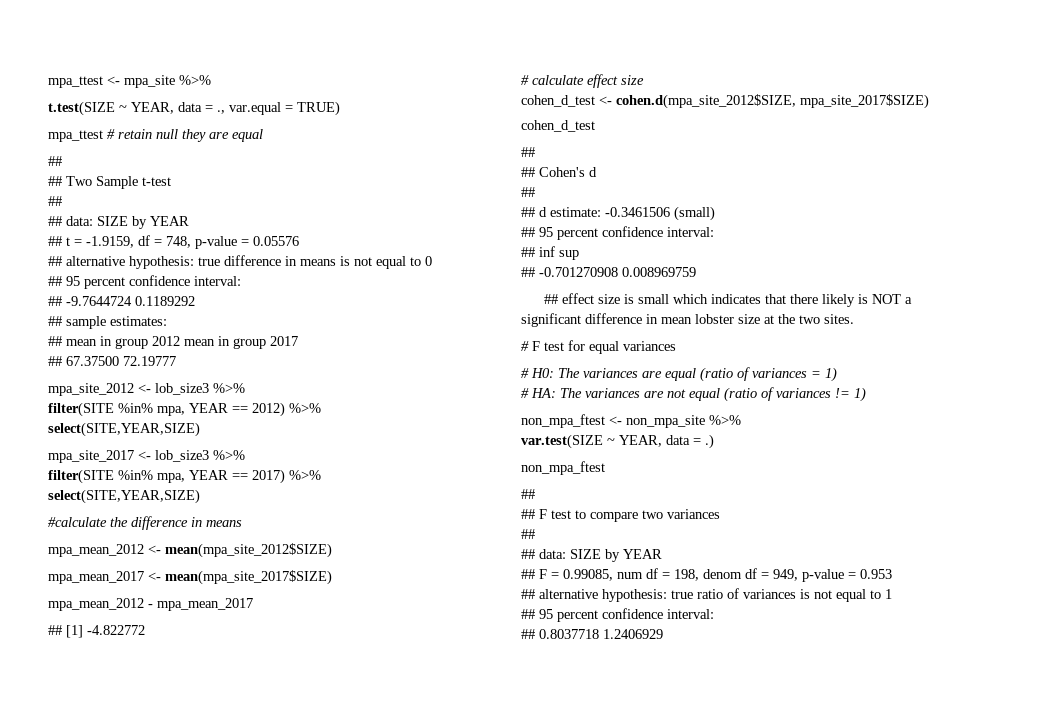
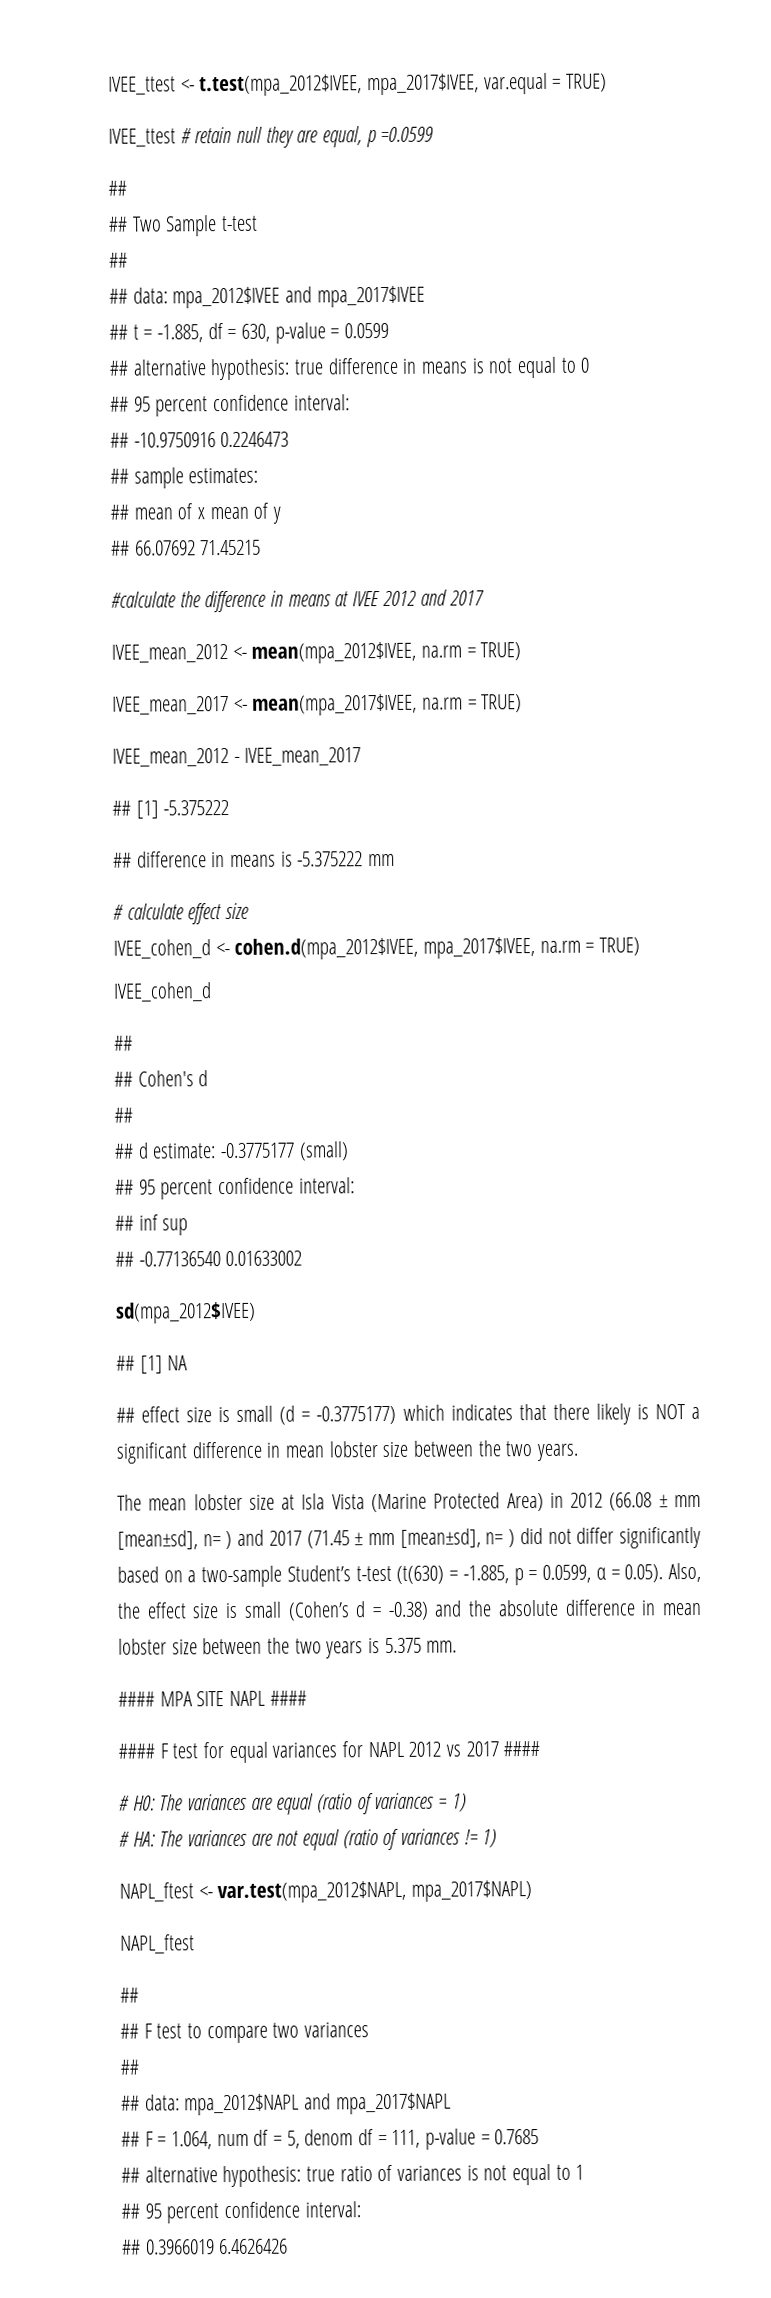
- mpa_ttest <- mpa_site %>%
- t.test(SIZE ~ YEAR, data = ., var.equal = TRUE)
+ IVEE_ttest <- t.test(mpa_2012$IVEE, mpa_2017$IVEE, var.equal = TRUE)
- mpa_ttest # retain null they are equal
+ IVEE_ttest # retain null they are equal, p =0.0599
  ## Two Sample t-test
  ##
- ## data: SIZE by YEAR
+ ## data: mpa_2012$IVEE and mpa_2017$IVEE
- ## t = -1.9159, df = 748, p-value = 0.05576
+ ## t = -1.885, df = 630, p-value = 0.0599
- ## -9.7644724 0.1189292
+ ## -10.9750916 0.2246473
- ## mean in group 2012 mean in group 2017
- ## 67.37500 72.19777
- mpa_site_2012 <- lob_size3 %>%
- filter(SITE %in% mpa, YEAR == 2012) %>%
- select(SITE,YEAR,SIZE)
- mpa_site_2017 <- lob_size3 %>%
- filter(SITE %in% mpa, YEAR == 2017) %>%
- select(SITE,YEAR,SIZE)
+ ## mean of x mean of y
+ ## 66.07692 71.45215
- #calculate the difference in means
- mpa_mean_2012 <- mean(mpa_site_2012$SIZE)
- mpa_mean_2017 <- mean(mpa_site_2017$SIZE)
- mpa_mean_2012 - mpa_mean_2017
- ## [1] -4.822772
+ #calculate the difference in means at IVEE 2012 and 2017
+ IVEE_mean_2012 <- mean(mpa_2012$IVEE, na.rm = TRUE)
+ IVEE_mean_2017 <- mean(mpa_2017$IVEE, na.rm = TRUE)
+ IVEE_mean_2012 - IVEE_mean_2017
+ ## [1] -5.375222
+ ## difference in means is -5.375222 mm
  # calculate effect size
- cohen_d_test <- cohen.d(mpa_site_2012$SIZE, mpa_site_2017$SIZE)
- cohen_d_test
+ IVEE_cohen_d <- cohen.d(mpa_2012$IVEE, mpa_2017$IVEE, na.rm = TRUE)
+ IVEE_cohen_d
- ## d estimate: -0.3461506 (small)
+ ## d estimate: -0.3775177 (small)
- ## -0.701270908 0.008969759
+ ## -0.77136540 0.01633002
+ sd(mpa_2012$IVEE)
+ ## [1] NA
- ## effect size is small which indicates that there likely is NOT a significant difference in mean lobster size at the two sites.
- # F test for equal variances
+ ## effect size is small (d = -0.3775177) which indicates that there likely is NOT a significant difference in mean lobster size between the two years.
+ The mean lobster size at Isla Vista (Marine Protected Area) in 2012 (66.08 ± mm [mean±sd], n= ) and 2017 (71.45 ± mm [mean±sd], n= ) did not differ significantly based on a two-sample Student’s t-test (t(630) = -1.885, p = 0.0599, α = 0.05). Also, the effect size is small (Cohen’s d = -0.38) and the absolute difference in mean lobster size between the two years is 5.375 mm.
+ #### MPA SITE NAPL ####
+ #### F test for equal variances for NAPL 2012 vs 2017 ####
- non_mpa_ftest <- non_mpa_site %>%
- var.test(SIZE ~ YEAR, data = .)
- non_mpa_ftest
+ NAPL_ftest <- var.test(mpa_2012$NAPL, mpa_2017$NAPL)
+ NAPL_ftest
  ## F test to compare two variances
  ##
- ## data: SIZE by YEAR
+ ## data: mpa_2012$NAPL and mpa_2017$NAPL
- ## F = 0.99085, num df = 198, denom df = 949, p-value = 0.953
+ ## F = 1.064, num df = 5, denom df = 111, p-value = 0.7685
- ## 0.8037718 1.2406929
+ ## 0.3966019 6.4626426

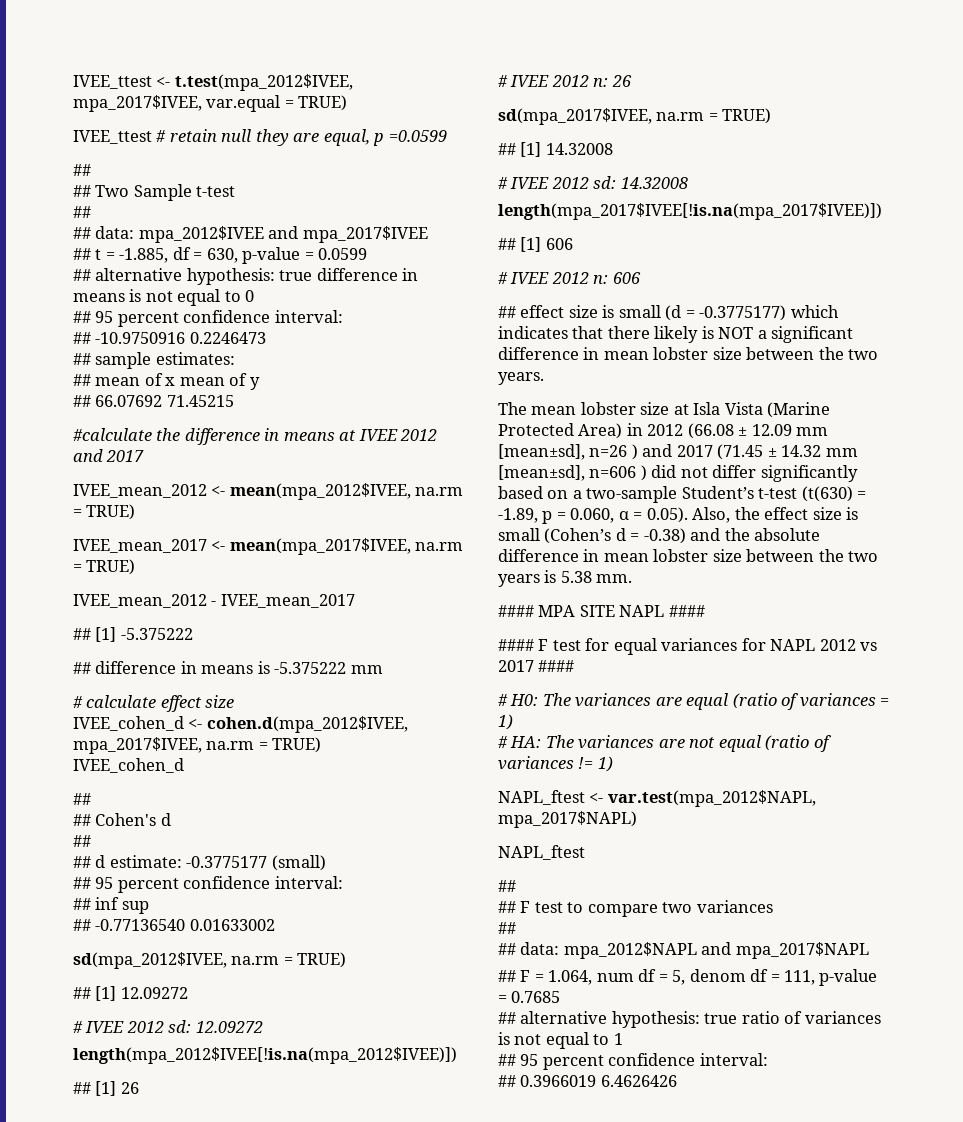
- sd(mpa_2012$IVEE)
- ## [1] NA
+ sd(mpa_2012$IVEE, na.rm = TRUE)
+ ## [1] 12.09272
+ # IVEE 2012 sd: 12.09272
+ length(mpa_2012$IVEE[!is.na(mpa_2012$IVEE)])
+ ## [1] 26
+ # IVEE 2012 n: 26
+ sd(mpa_2017$IVEE, na.rm = TRUE)
+ ## [1] 14.32008
+ # IVEE 2012 sd: 14.32008
+ length(mpa_2017$IVEE[!is.na(mpa_2017$IVEE)])
+ ## [1] 606
+ # IVEE 2012 n: 606
- The mean lobster size at Isla Vista (Marine Protected Area) in 2012 (66.08 ± mm [mean±sd], n= ) and 2017 (71.45 ± mm [mean±sd], n= ) did not differ significantly based on a two-sample Student’s t-test (t(630) = -1.885, p = 0.0599, α = 0.05). Also, the effect size is small (Cohen’s d = -0.38) and the absolute difference in mean lobster size between the two years is 5.375 mm.
+ The mean lobster size at Isla Vista (Marine Protected Area) in 2012 (66.08 ± 12.09 mm [mean±sd], n=26 ) and 2017 (71.45 ± 14.32 mm [mean±sd], n=606 ) did not differ significantly based on a two-sample Student’s t-test (t(630) = -1.89, p = 0.060, α = 0.05). Also, the effect size is small (Cohen’s d = -0.38) and the absolute difference in mean lobster size between the two years is 5.38 mm.

